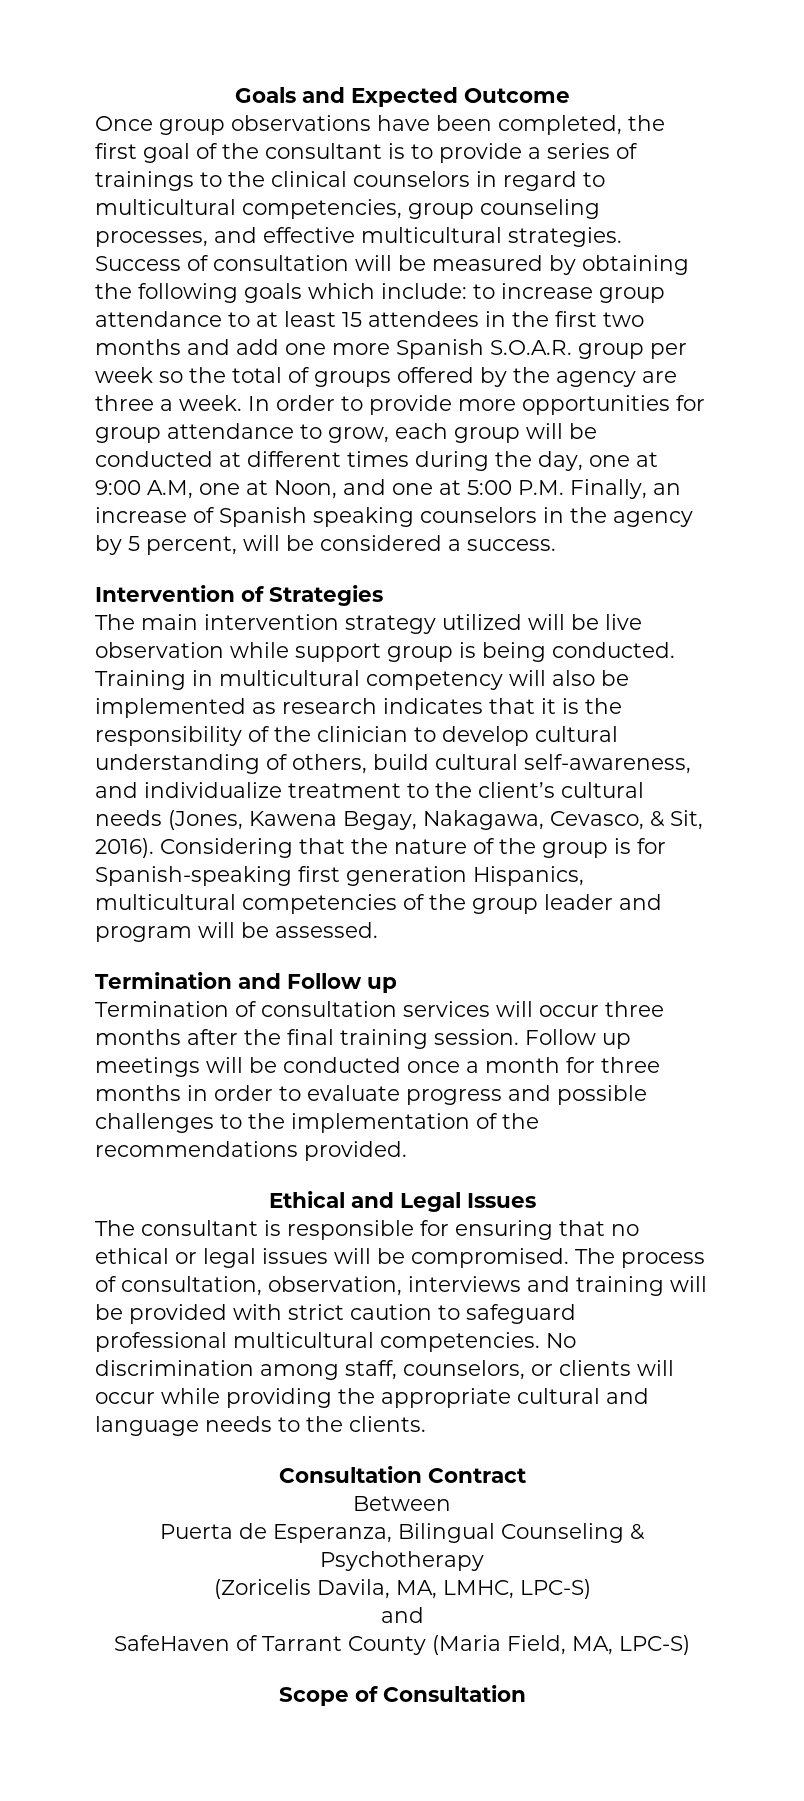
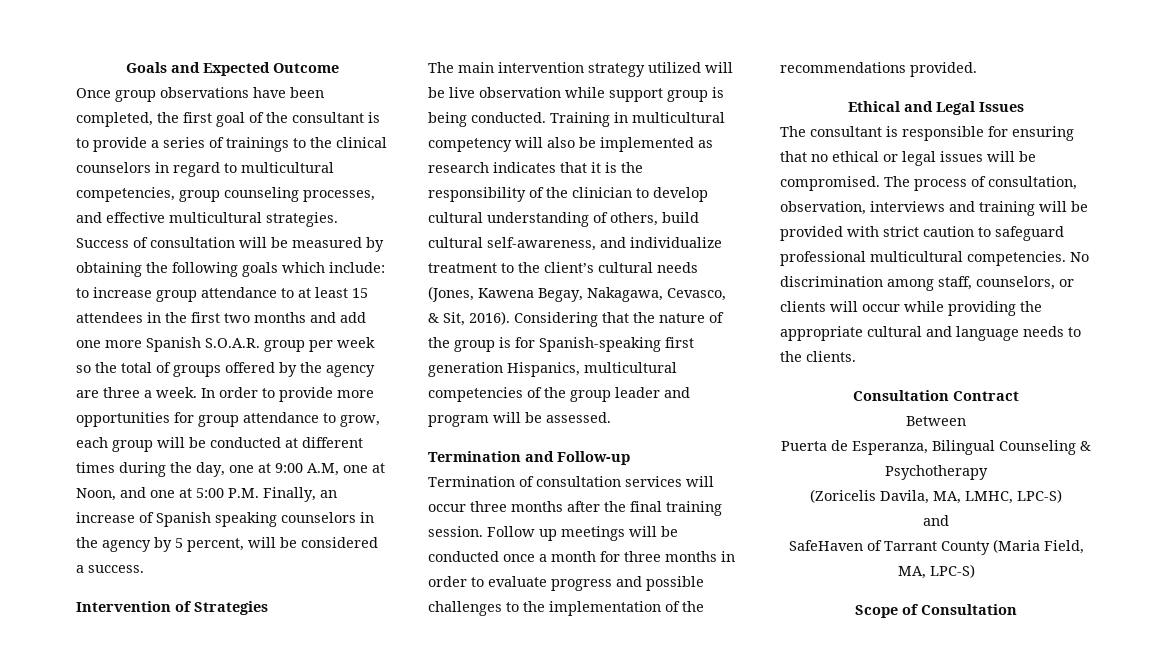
- Termination and Follow up
+ Termination and Follow-up

